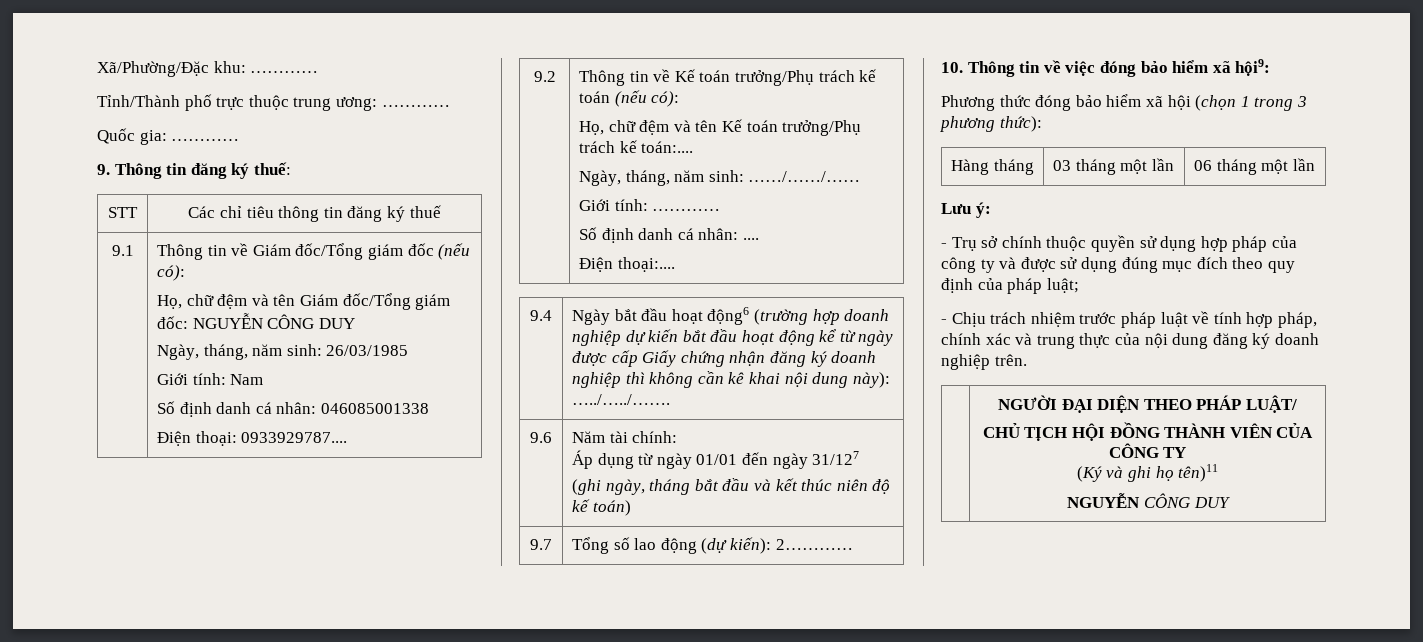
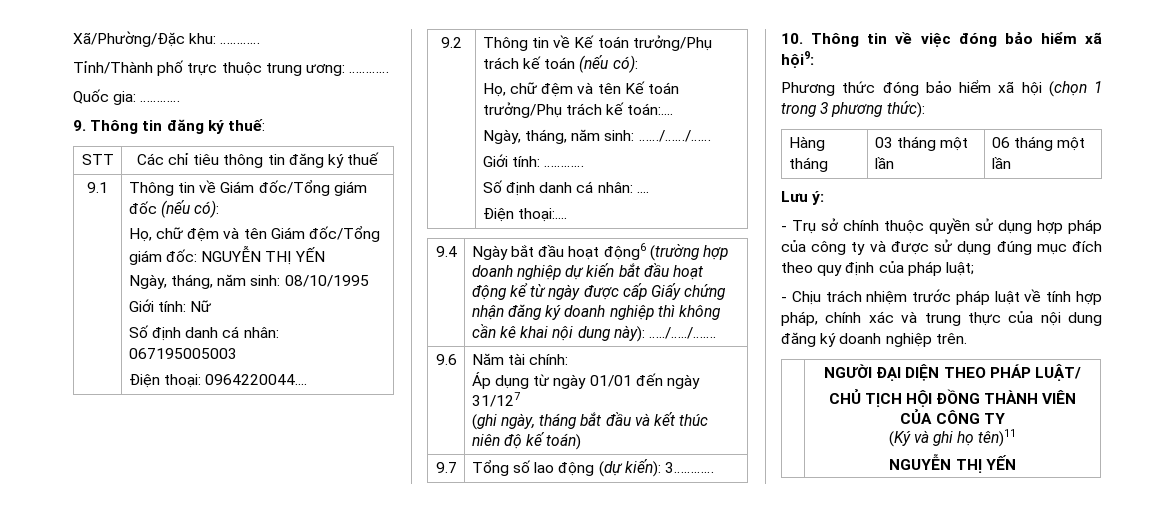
  9.1 | Thông tin về Giám đốc/Tổng giám đốc (nếu có):
- Họ, chữ đệm và tên Giám đốc/Tổng giám đốc: NGUYỄN CÔNG DUY
- Ngày, tháng, năm sinh: 26/03/1985
- Giới tính: Nam
- Số định danh cá nhân: 046085001338
- Điện thoại: 0933929787....
+ Họ, chữ đệm và tên Giám đốc/Tổng giám đốc: NGUYỄN THỊ YẾN
+ Ngày, tháng, năm sinh: 08/10/1995
+ Giới tính: Nữ
+ Số định danh cá nhân: 067195005003
+ Điện thoại: 0964220044....
- 9.7 | Tổng số lao động (dự kiến): 2…………
+ 9.7 | Tổng số lao động (dự kiến): 3…………
  | NGƯỜI ĐẠI DIỆN THEO PHÁP LUẬT/
  CHỦ TỊCH HỘI ĐỒNG THÀNH VIÊN CỦA CÔNG TY
  (Ký và ghi họ tên)11
- NGUYỄN CÔNG DUY
+ NGUYỄN THỊ YẾN

